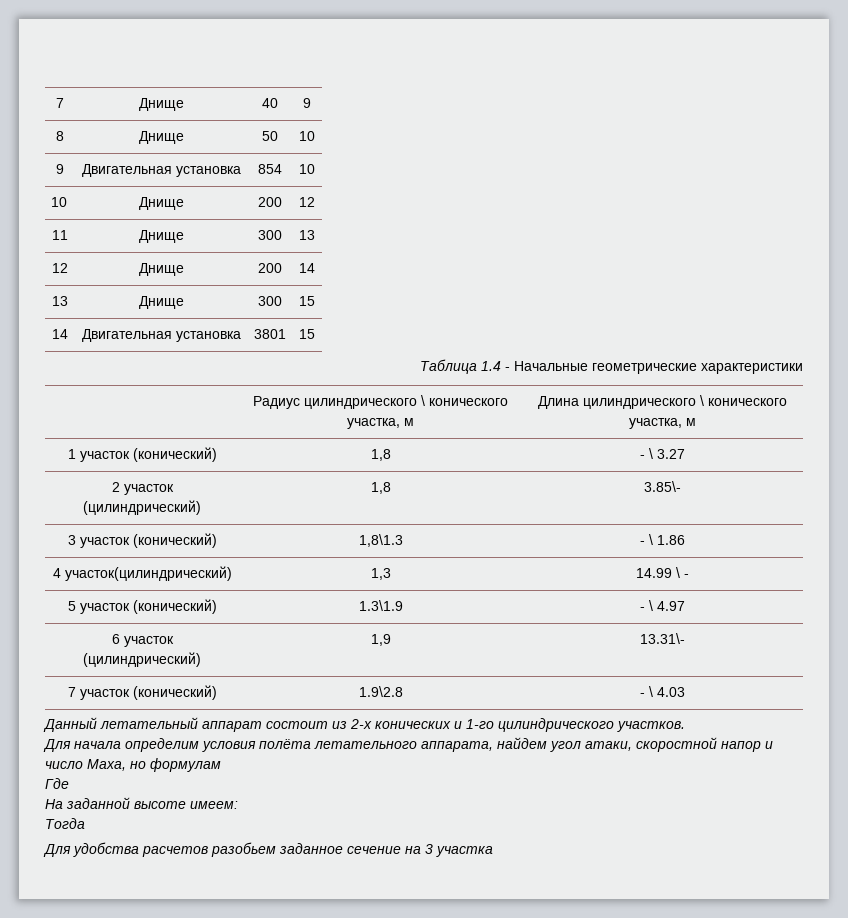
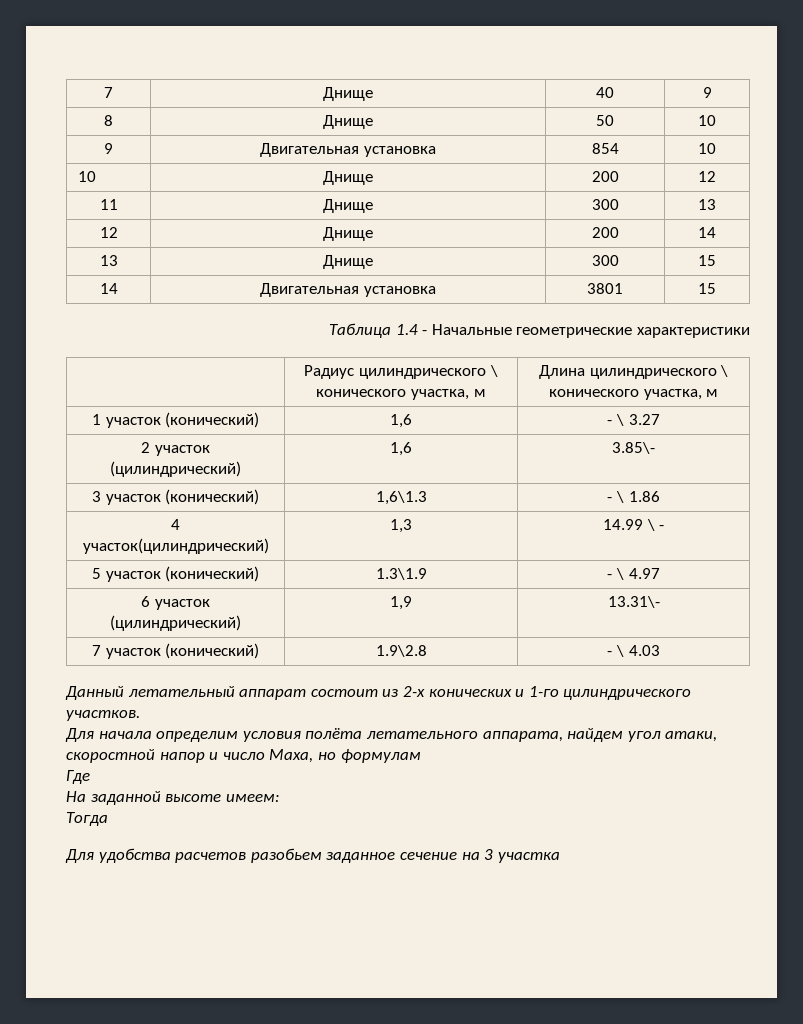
- 1 участок (конический) | 1,8 | - \ 3.27
+ 1 участок (конический) | 1,6 | - \ 3.27
- 2 участок (цилиндрический) | 1,8 | 3.85\-
+ 2 участок (цилиндрический) | 1,6 | 3.85\-
- 3 участок (конический) | 1,8\1.3 | - \ 1.86
+ 3 участок (конический) | 1,6\1.3 | - \ 1.86

